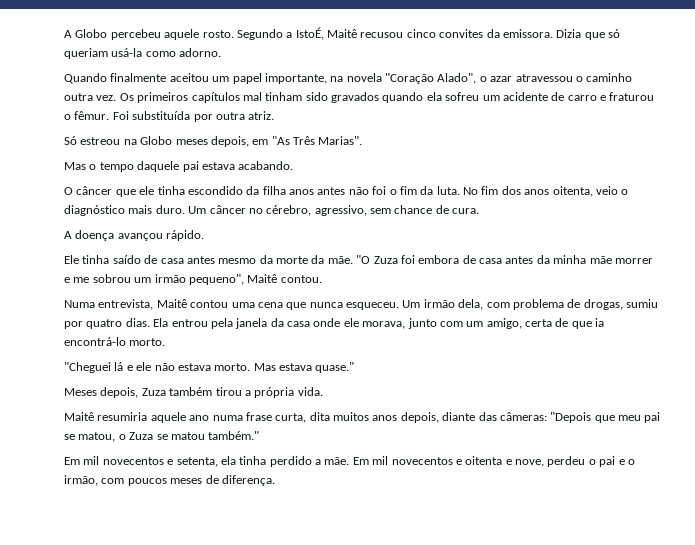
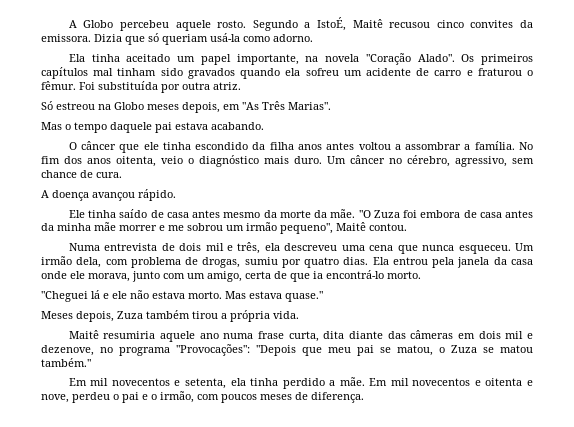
- Quando finalmente aceitou um papel importante, na novela "Coração Alado", o azar atravessou o caminho outra vez.
+ Ela tinha aceitado um papel importante, na novela "Coração Alado".
- O câncer que ele tinha escondido da filha anos antes não foi o fim da luta.
+ O câncer que ele tinha escondido da filha anos antes voltou a assombrar a família.
- Numa entrevista, Maitê contou uma cena que nunca esqueceu.
+ Numa entrevista de dois mil e três, ela descreveu uma cena que nunca esqueceu.
- Maitê resumiria aquele ano numa frase curta, dita muitos anos depois, diante das câmeras: "Depois que meu pai se matou, o Zuza se matou também."
+ Maitê resumiria aquele ano numa frase curta, dita diante das câmeras em dois mil e dezenove, no programa "Provocações": "Depois que meu pai se matou, o Zuza se matou também."

